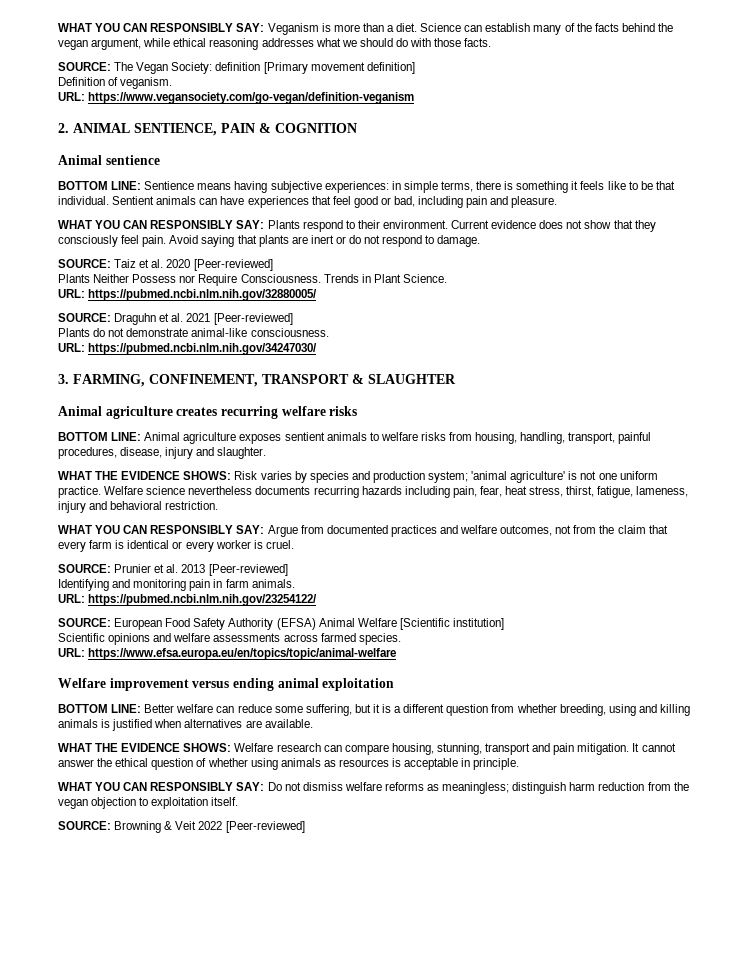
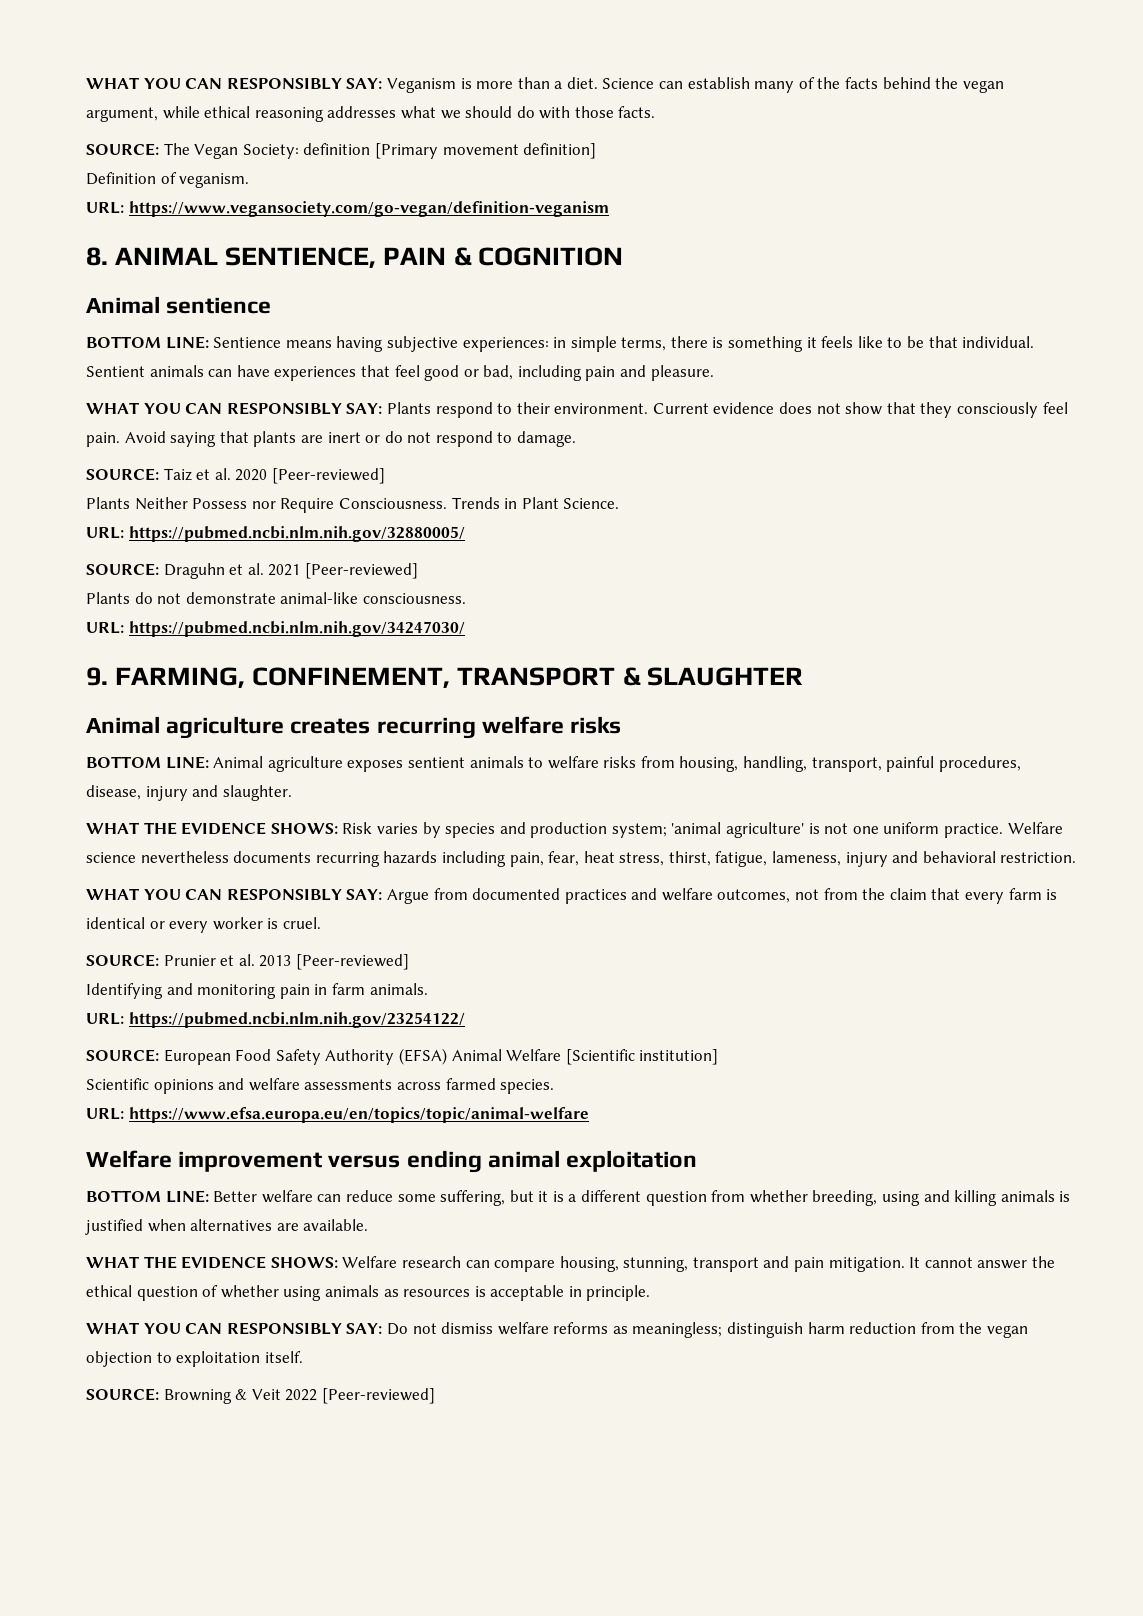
- 2. ANIMAL SENTIENCE, PAIN & COGNITION
+ 8. ANIMAL SENTIENCE, PAIN & COGNITION
- 3. FARMING, CONFINEMENT, TRANSPORT & SLAUGHTER
+ 9. FARMING, CONFINEMENT, TRANSPORT & SLAUGHTER

